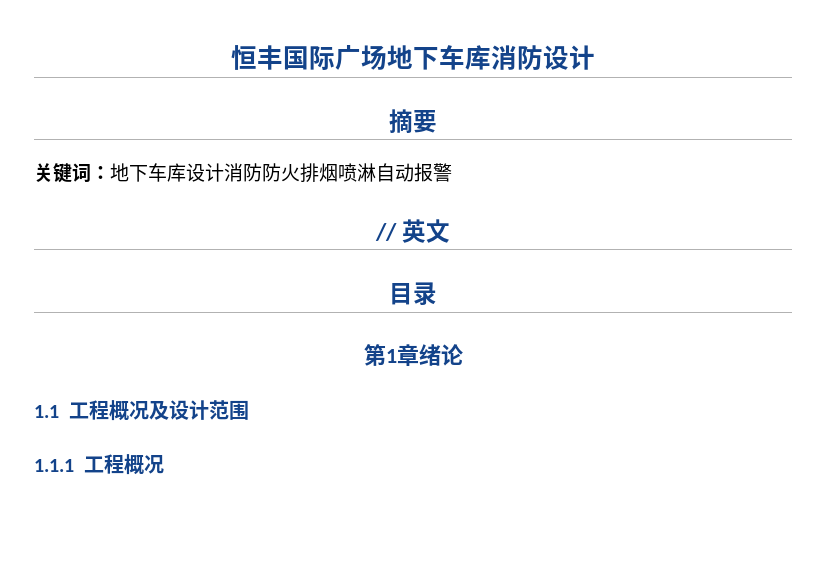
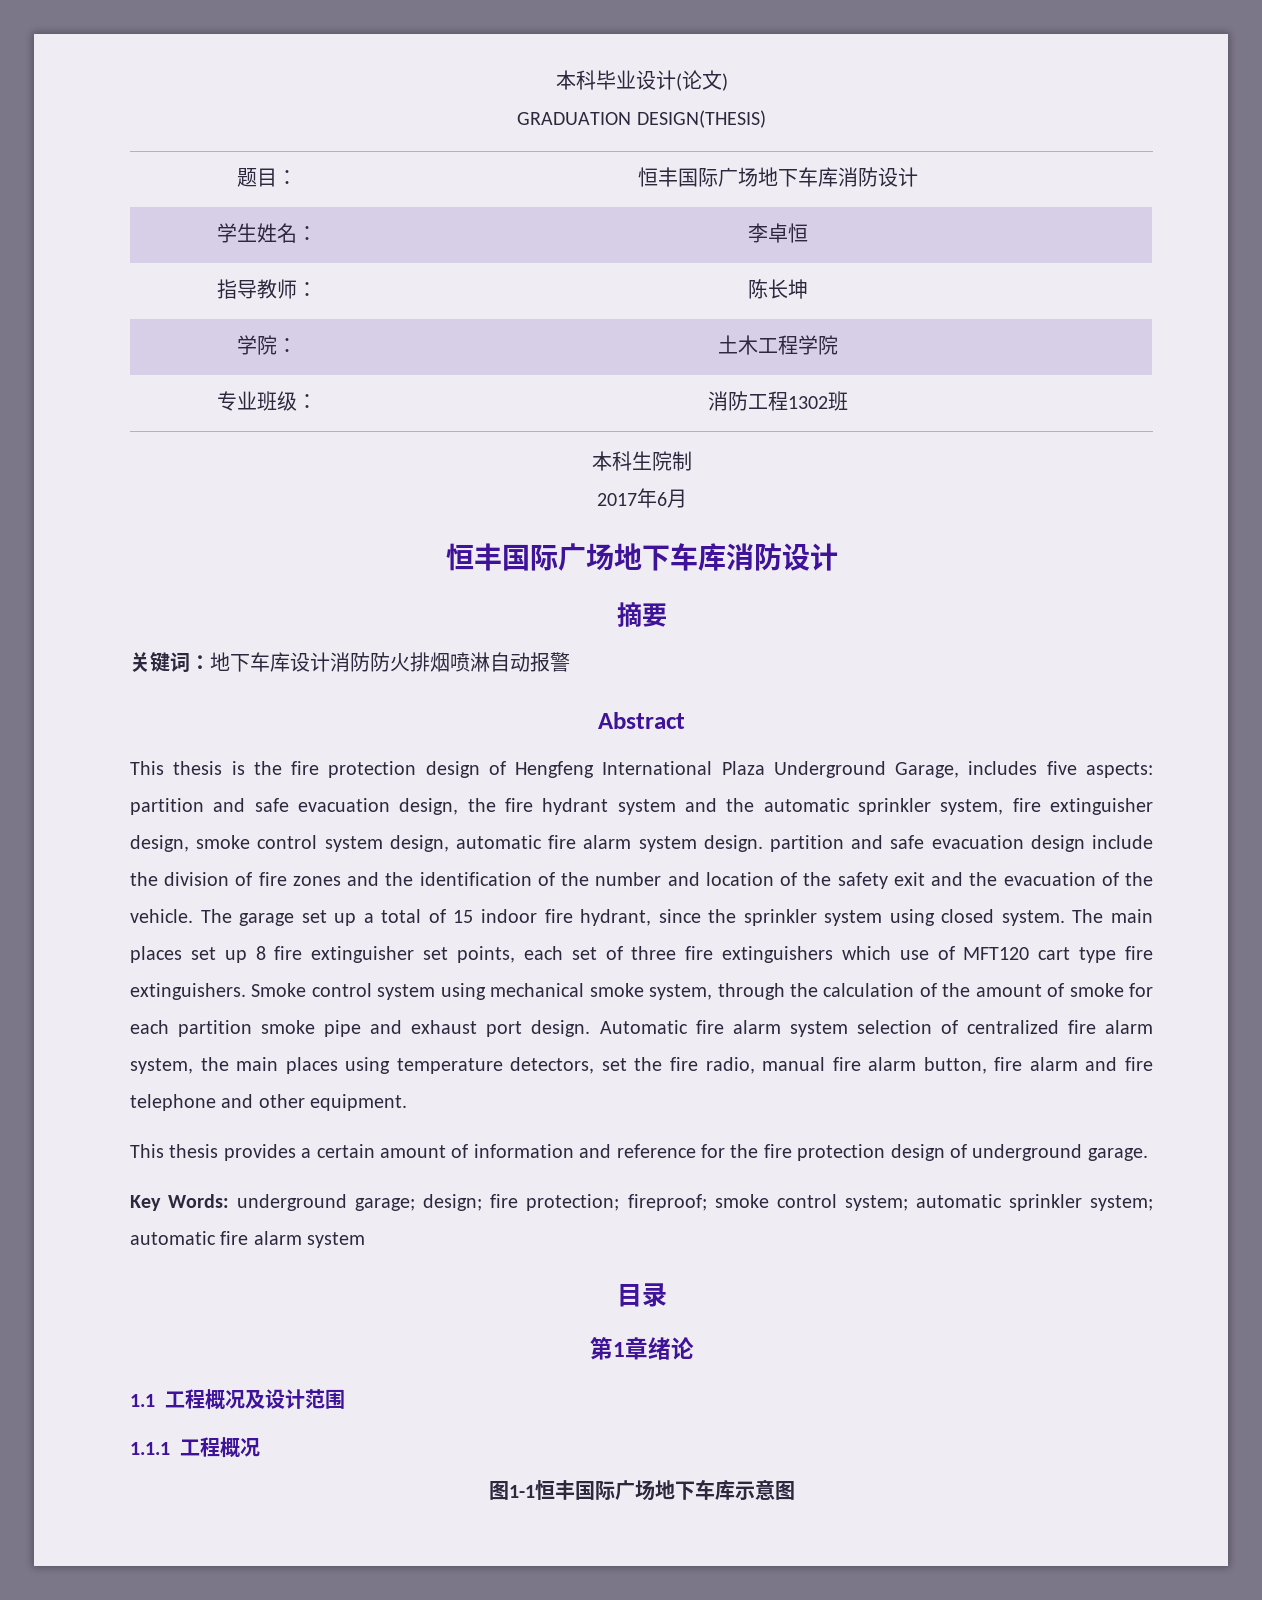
+ 本科毕业设计(论文)
+ GRADUATION DESIGN(THESIS)
+ 题目： | 恒丰国际广场地下车库消防设计
+ 学生姓名： | 李卓恒
+ 指导教师： | 陈长坤
+ 学院： | 土木工程学院
+ 专业班级： | 消防工程1302班
+ 本科生院制
+ 2017年6月
- // 英文
+ Abstract
+ This thesis is the fire protection design of Hengfeng International Plaza Underground Garage, includes five aspects: partition and safe evacuation design, the fire hydrant system and the automatic sprinkler system, fire extinguisher design, smoke control system design, automatic fire alarm system design. partition and safe evacuation design include the division of fire zones and the identification of the number and location of the safety exit and the evacuation of the vehicle. The garage set up a total of 15 indoor fire hydrant, since the sprinkler system using closed system. The main places set up 8 fire extinguisher set points, each set of three fire extinguishers which use of MFT120 cart type fire extinguishers. Smoke control system using mechanical smoke system, through the calculation of the amount of smoke for each partition smoke pipe and exhaust port design. Automatic fire alarm system selection of centralized fire alarm system, the main places using temperature detectors, set the fire radio, manual fire alarm button, fire alarm and fire telephone and other equipment.
+ This thesis provides a certain amount of information and reference for the fire protection design of underground garage.
+ Key Words: underground garage; design; fire protection; fireproof; smoke control system; automatic sprinkler system; automatic fire alarm system
+ 图1-1恒丰国际广场地下车库示意图

